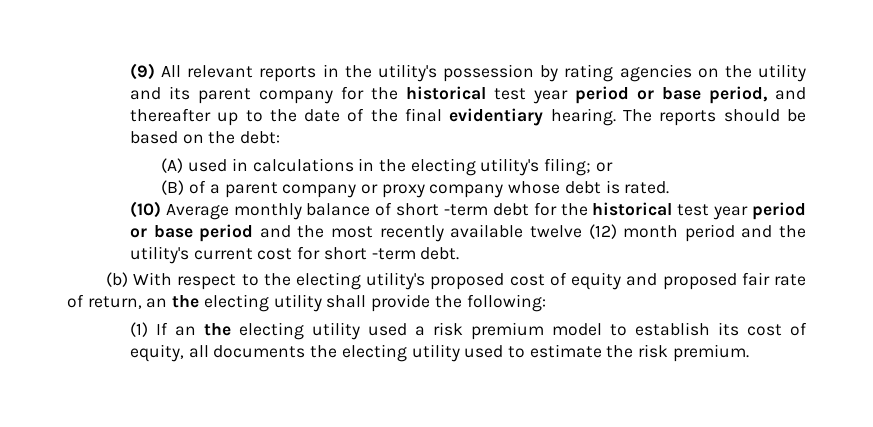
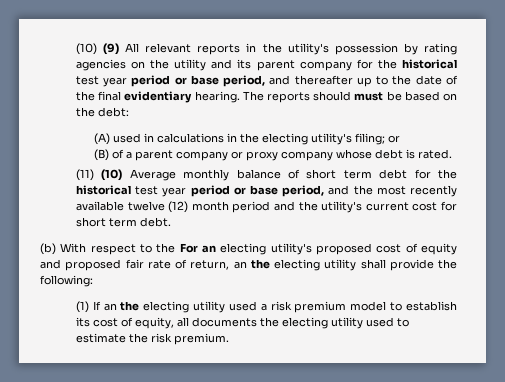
- (9) All relevant reports in the utility's possession by rating agencies on the utility and its parent company for the historical test year period or base period, and thereafter up to the date of the final evidentiary hearing.
+ (10) (9) All relevant reports in the utility's possession by rating agencies on the utility and its parent company for the historical test year period or base period, and thereafter up to the date of the final evidentiary hearing.
- The reports should be based on the debt:
+ The reports should must be based on the debt:
- (10) Average monthly balance of short -term debt for the historical test year period or base period and the most recently available twelve (12) month period and the utility's current cost for short -term debt.
+ (11) (10) Average monthly balance of short term debt for the historical test year period or base period, and the most recently available twelve (12) month period and the utility's current cost for short term debt.
- (b) With respect to the electing utility's proposed cost of equity and proposed fair rate of return, an the electing utility shall provide the following:
+ (b) With respect to the For an electing utility's proposed cost of equity and proposed fair rate of return, an the electing utility shall provide the following:

